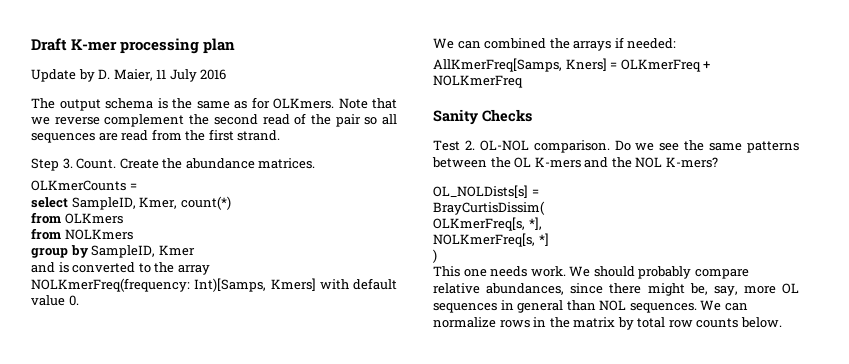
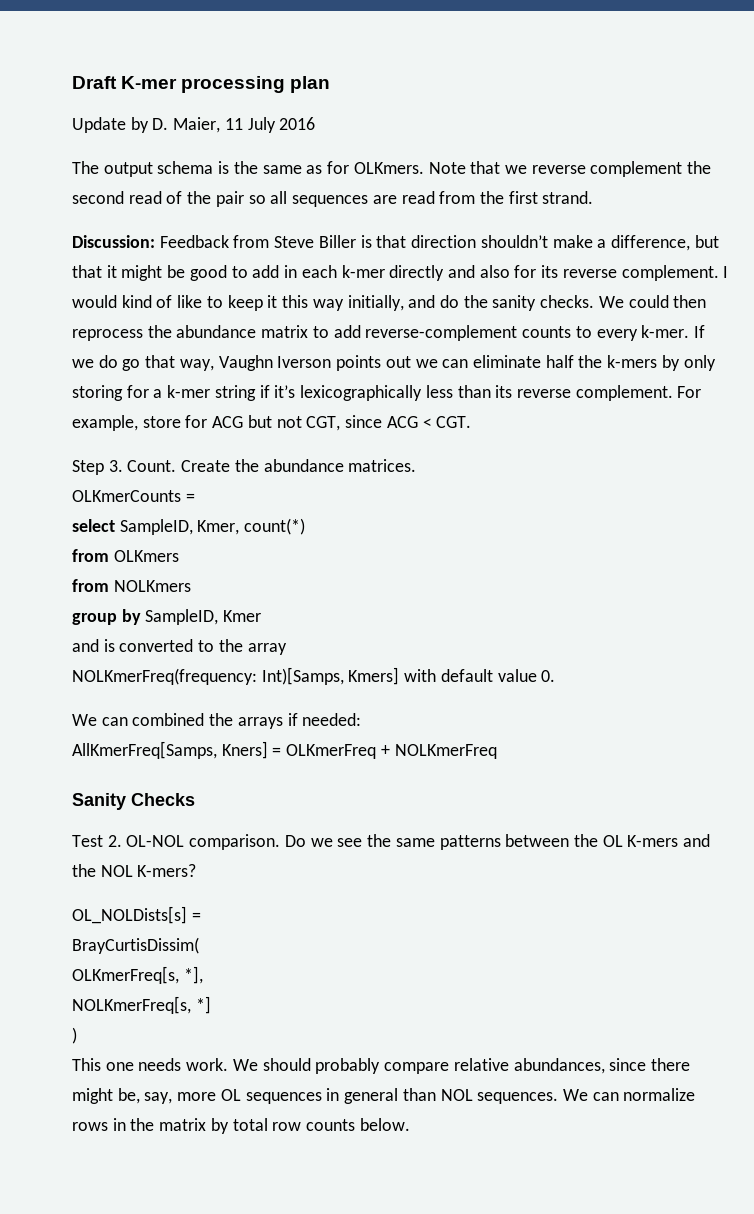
+ Discussion: Feedback from Steve Biller is that direction shouldn’t make a difference, but that it might be good to add in each k-mer directly and also for its reverse complement. I would kind of like to keep it this way initially, and do the sanity checks. We could then reprocess the abundance matrix to add reverse-complement counts to every k-mer. If we do go that way, Vaughn Iverson points out we can eliminate half the k-mers by only storing for a k-mer string if it’s lexicographically less than its reverse complement. For example, store for ACG but not CGT, since ACG < CGT.

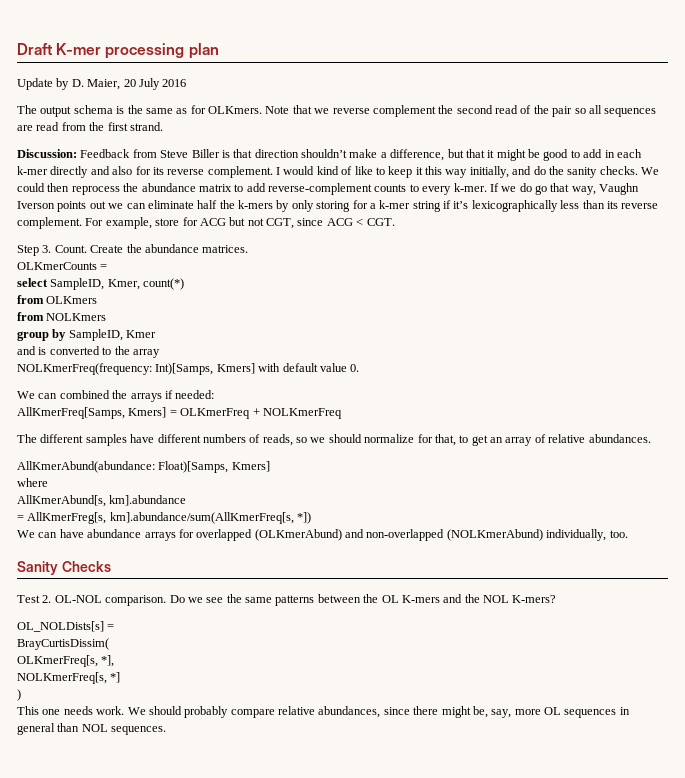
- Update by D. Maier, 11 July 2016
+ Update by D. Maier, 20 July 2016
- AllKmerFreq[Samps, Kners] = OLKmerFreq + NOLKmerFreq
+ AllKmerFreq[Samps, Kmers] = OLKmerFreq + NOLKmerFreq
+ The different samples have different numbers of reads, so we should normalize for that, to get an array of relative abundances.
+ AllKmerAbund(abundance: Float)[Samps, Kmers]
+ where
+ AllKmerAbund[s, km].abundance
+ = AllKmerFreg[s, km].abundance/sum(AllKmerFreq[s, *])
+ We can have abundance arrays for overlapped (OLKmerAbund) and non-overlapped (NOLKmerAbund) individually, too.
- We can normalize rows in the matrix by total row counts below.

